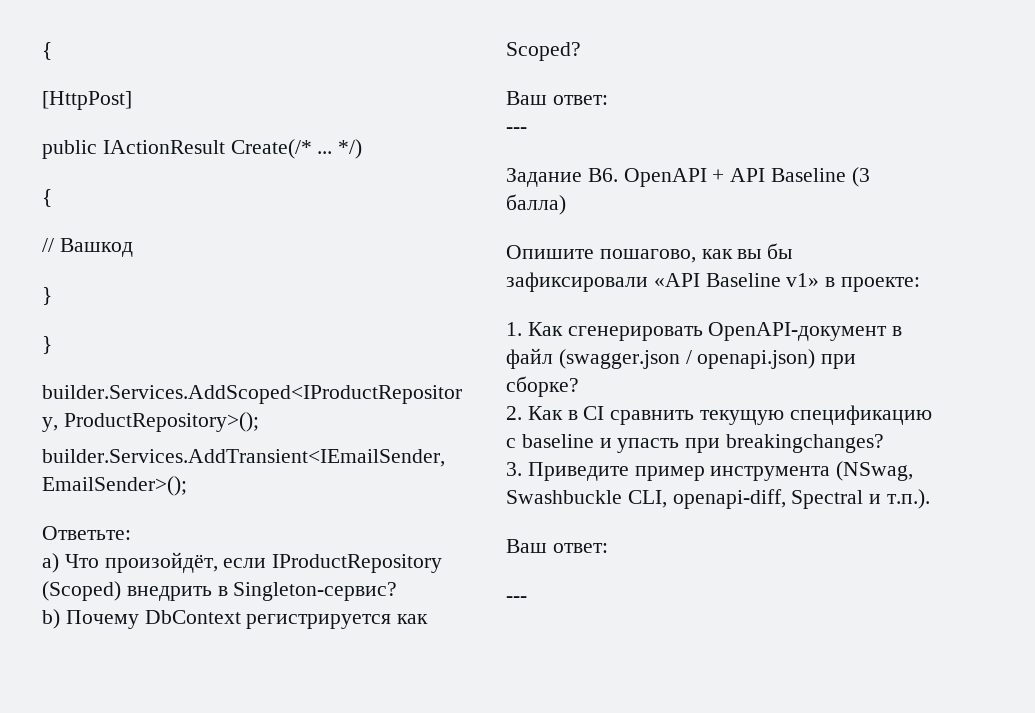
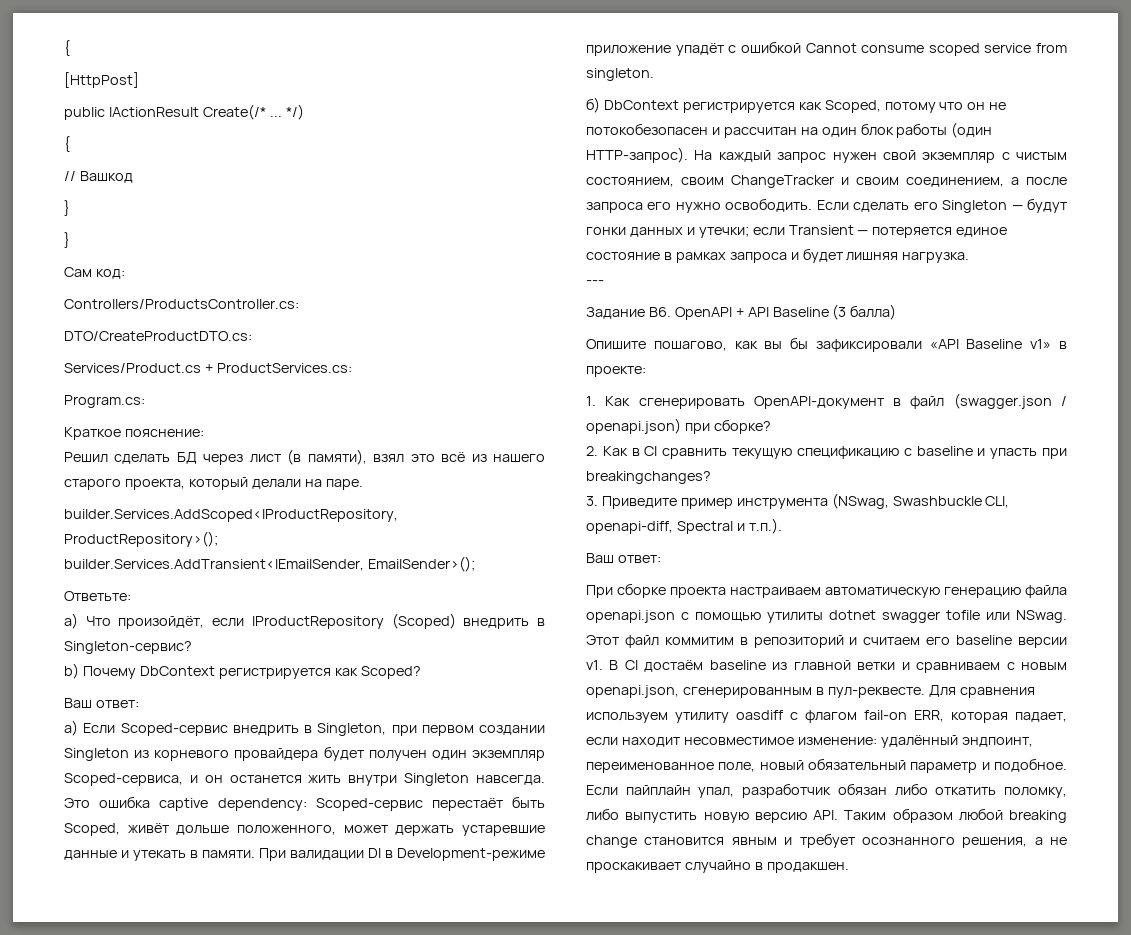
+ Сам код:
+ Controllers/ProductsController.cs:
+ DTO/CreateProductDTO.cs:
+ Services/Product.cs + ProductServices.cs:
+ Program.cs:
+ Краткое пояснение:
+ Решил сделать БД через лист (в памяти), взял это всё из нашего старого проекта, который делали на паре.
+ а) Если Scoped-сервис внедрить в Singleton, при первом создании Singleton из корневого провайдера будет получен один экземпляр Scoped-сервиса, и он останется жить внутри Singleton навсегда. Это ошибка captive dependency: Scoped-сервис перестаёт быть Scoped, живёт дольше положенного, может держать устаревшие данные и утекать в памяти. При валидации DI в Development-режиме приложение упадёт с ошибкой Cannot consume scoped service from singleton.
+ б) DbContext регистрируется как Scoped, потому что он не потокобезопасен и рассчитан на один блок работы (один HTTP-запрос). На каждый запрос нужен свой экземпляр с чистым состоянием, своим ChangeTracker и своим соединением, а после запроса его нужно освободить. Если сделать его Singleton — будут гонки данных и утечки; если Transient — потеряется единое состояние в рамках запроса и будет лишняя нагрузка.
  3. Приведите пример инструмента (NSwag, Swashbuckle CLI, openapi-diff, Spectral и т.п.).
  Ваш ответ:
- ---
+ При сборке проекта настраиваем автоматическую генерацию файла openapi.json с помощью утилиты dotnet swagger tofile или NSwag. Этот файл коммитим в репозиторий и считаем его baseline версии v1. В CI достаём baseline из главной ветки и сравниваем с новым openapi.json, сгенерированным в пул-реквесте. Для сравнения используем утилиту oasdiff с флагом fail-on ERR, которая падает, если находит несовместимое изменение: удалённый эндпоинт, переименованное поле, новый обязательный параметр и подобное. Если пайплайн упал, разработчик обязан либо откатить поломку, либо выпустить новую версию API. Таким образом любой breaking change становится явным и требует осознанного решения, а не проскакивает случайно в продакшен.

